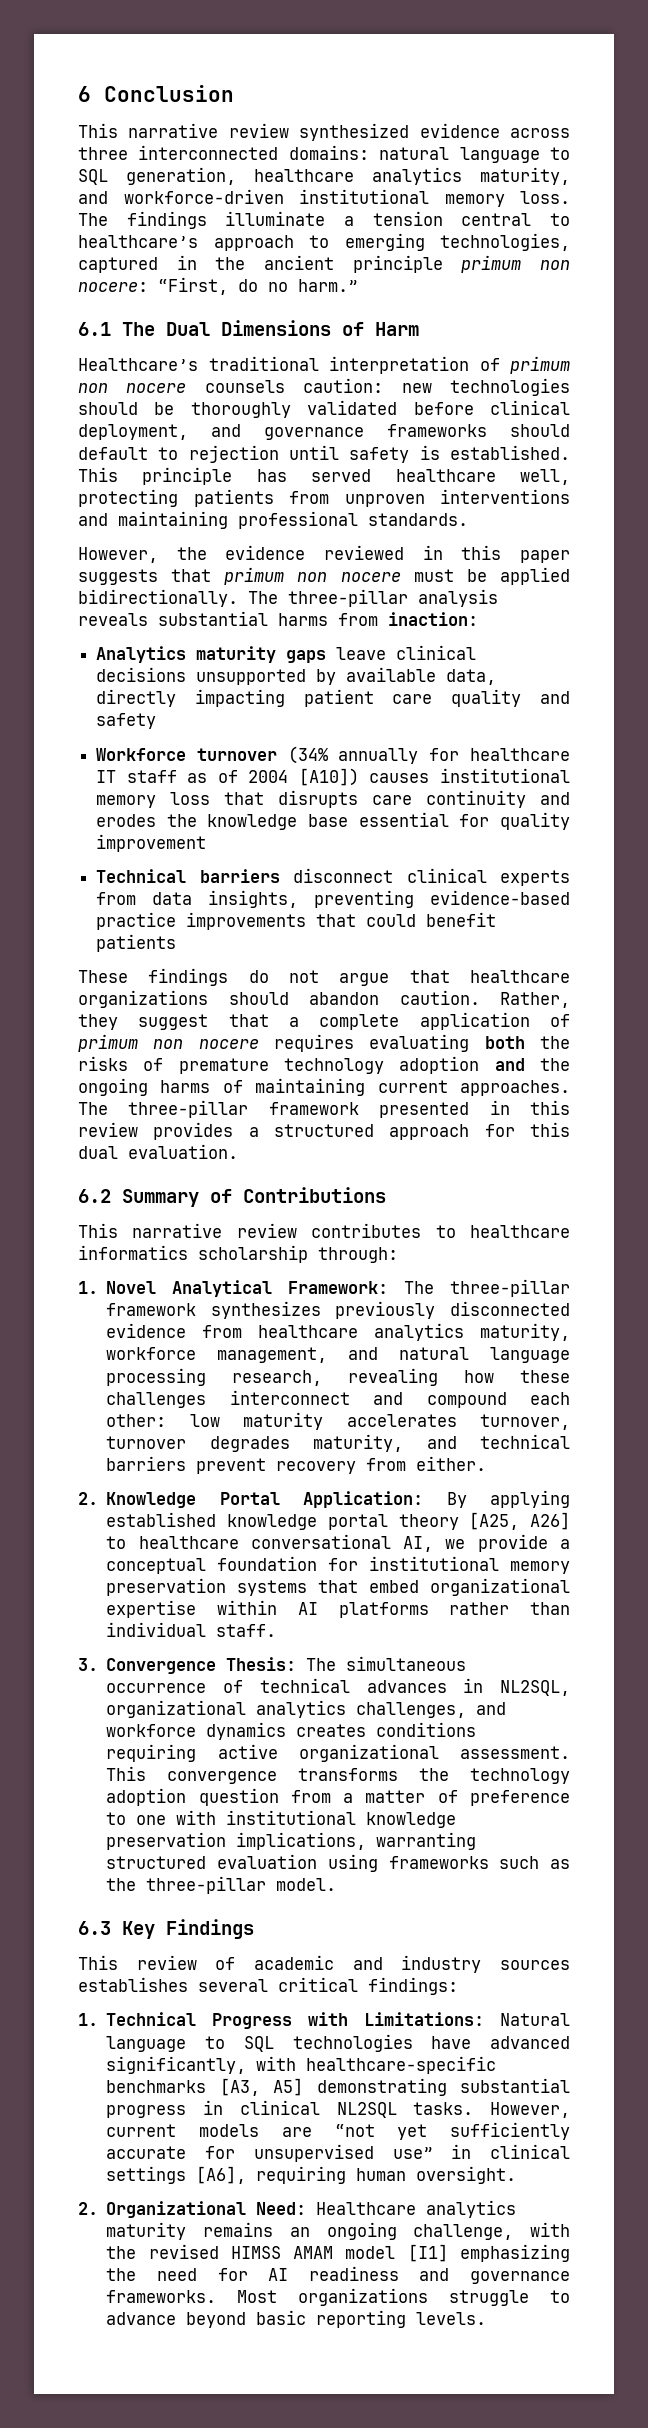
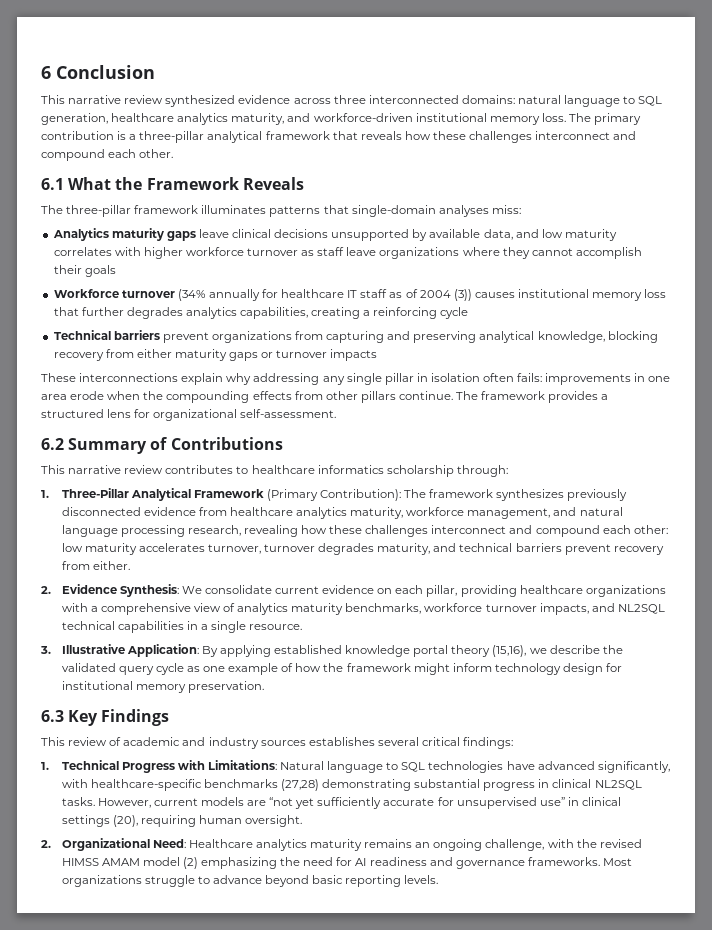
- The findings illuminate a tension central to healthcare’s approach to emerging technologies, captured in the ancient principle primum non nocere: “First, do no harm.”
- 6.1 The Dual Dimensions of Harm
- Healthcare’s traditional interpretation of primum non nocere counsels caution: new technologies should be thoroughly validated before clinical deployment, and governance frameworks should default to rejection until safety is established. This principle has served healthcare well, protecting patients from unproven interventions and maintaining professional standards.
- However, the evidence reviewed in this paper suggests that primum non nocere must be applied bidirectionally. The three-pillar analysis reveals substantial harms from inaction:
+ The primary contribution is a three-pillar analytical framework that reveals how these challenges interconnect and compound each other.
+ 6.1 What the Framework Reveals
+ The three-pillar framework illuminates patterns that single-domain analyses miss:
- Analytics maturity gaps leave clinical decisions unsupported by available data, directly impacting patient care quality and safety
+ Analytics maturity gaps leave clinical decisions unsupported by available data, and low maturity correlates with higher workforce turnover as staff leave organizations where they cannot accomplish their goals
- Workforce turnover (34% annually for healthcare IT staff as of 2004 [A10]) causes institutional memory loss that disrupts care continuity and erodes the knowledge base essential for quality improvement
- Technical barriers disconnect clinical experts from data insights, preventing evidence-based practice improvements that could benefit patients
- These findings do not argue that healthcare organizations should abandon caution. Rather, they suggest that a complete application of primum non nocere requires evaluating both the risks of premature technology adoption and the ongoing harms of maintaining current approaches. The three-pillar framework presented in this review provides a structured approach for this dual evaluation.
+ Workforce turnover (34% annually for healthcare IT staff as of 2004 (3)) causes institutional memory loss that further degrades analytics capabilities, creating a reinforcing cycle
+ Technical barriers prevent organizations from capturing and preserving analytical knowledge, blocking recovery from either maturity gaps or turnover impacts
+ These interconnections explain why addressing any single pillar in isolation often fails: improvements in one area erode when the compounding effects from other pillars continue. The framework provides a structured lens for organizational self-assessment.
- 1. Novel Analytical Framework: The three-pillar framework synthesizes previously disconnected evidence from healthcare analytics maturity, workforce management, and natural language processing research, revealing how these challenges interconnect and compound each other: low maturity accelerates turnover, turnover degrades maturity, and technical barriers prevent recovery from either.
+ 1. Three-Pillar Analytical Framework (Primary Contribution): The framework synthesizes previously disconnected evidence from healthcare analytics maturity, workforce management, and natural language processing research, revealing how these challenges interconnect and compound each other: low maturity accelerates turnover, turnover degrades maturity, and technical barriers prevent recovery from either.
- 2. Knowledge Portal Application: By applying established knowledge portal theory [A25, A26] to healthcare conversational AI, we provide a conceptual foundation for institutional memory preservation systems that embed organizational expertise within AI platforms rather than individual staff.
- 3. Convergence Thesis: The simultaneous occurrence of technical advances in NL2SQL, organizational analytics challenges, and workforce dynamics creates conditions requiring active organizational assessment. This convergence transforms the technology adoption question from a matter of preference to one with institutional knowledge preservation implications, warranting structured evaluation using frameworks such as the three-pillar model.
+ 2. Evidence Synthesis: We consolidate current evidence on each pillar, providing healthcare organizations with a comprehensive view of analytics maturity benchmarks, workforce turnover impacts, and NL2SQL technical capabilities in a single resource.
+ 3. Illustrative Application: By applying established knowledge portal theory (15,16), we describe the validated query cycle as one example of how the framework might inform technology design for institutional memory preservation.
- 1. Technical Progress with Limitations: Natural language to SQL technologies have advanced significantly, with healthcare-specific benchmarks [A3, A5] demonstrating substantial progress in clinical NL2SQL tasks.
+ 1. Technical Progress with Limitations: Natural language to SQL technologies have advanced significantly, with healthcare-specific benchmarks (27,28) demonstrating substantial progress in clinical NL2SQL tasks.
- However, current models are “not yet sufficiently accurate for unsupervised use” in clinical settings [A6], requiring human oversight.
+ However, current models are “not yet sufficiently accurate for unsupervised use” in clinical settings (20), requiring human oversight.
- 2. Organizational Need: Healthcare analytics maturity remains an ongoing challenge, with the revised HIMSS AMAM model [I1] emphasizing the need for AI readiness and governance frameworks.
+ 2. Organizational Need: Healthcare analytics maturity remains an ongoing challenge, with the revised HIMSS AMAM model (2) emphasizing the need for AI readiness and governance frameworks.

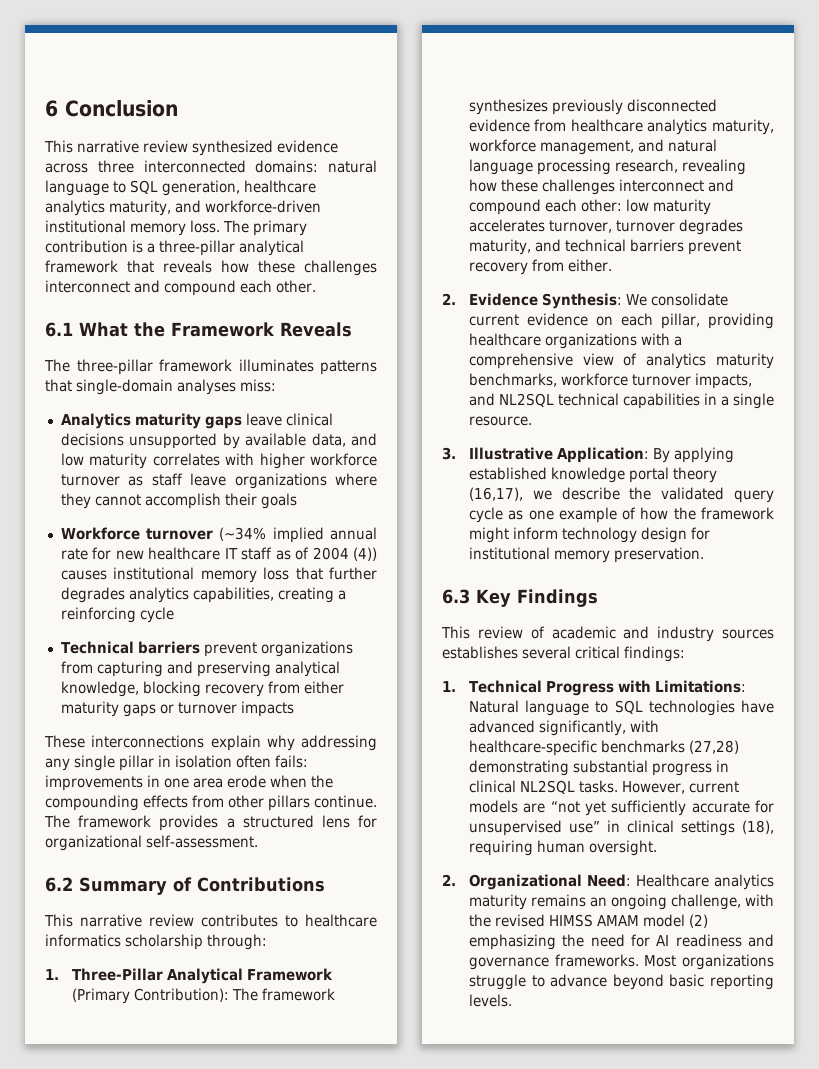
- Workforce turnover (34% annually for healthcare IT staff as of 2004 (3)) causes institutional memory loss that further degrades analytics capabilities, creating a reinforcing cycle
+ Workforce turnover (~34% implied annual rate for new healthcare IT staff as of 2004 (4)) causes institutional memory loss that further degrades analytics capabilities, creating a reinforcing cycle
- 3. Illustrative Application: By applying established knowledge portal theory (15,16), we describe the validated query cycle as one example of how the framework might inform technology design for institutional memory preservation.
+ 3. Illustrative Application: By applying established knowledge portal theory (16,17), we describe the validated query cycle as one example of how the framework might inform technology design for institutional memory preservation.
- However, current models are “not yet sufficiently accurate for unsupervised use” in clinical settings (20), requiring human oversight.
+ However, current models are “not yet sufficiently accurate for unsupervised use” in clinical settings (18), requiring human oversight.

